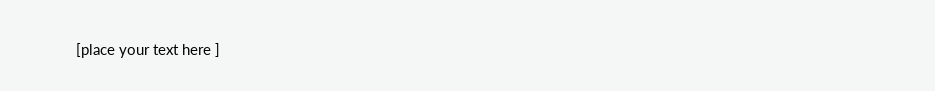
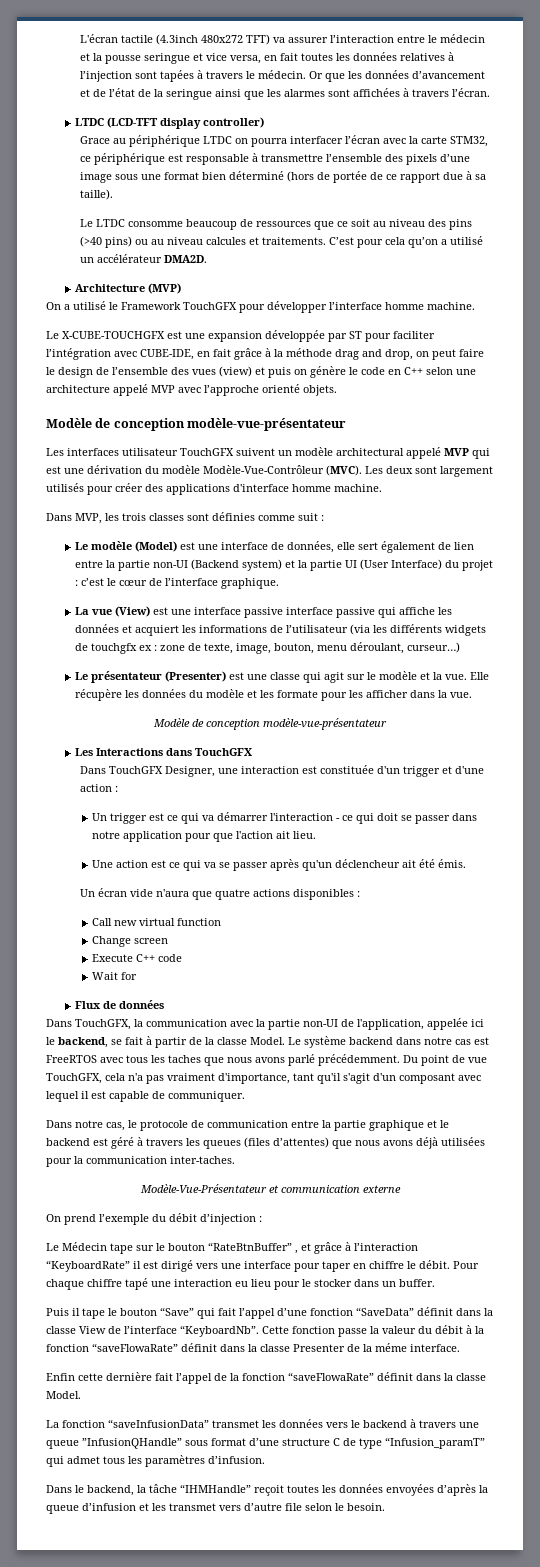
- [place your text here ]
+ L'écran tactile (4.3inch 480x272 TFT) va assurer l’interaction entre le médecin et la pousse seringue et vice versa, en fait toutes les données relatives à l’injection sont tapées à travers le médecin. Or que les données d’avancement et de l’état de la seringue ainsi que les alarmes sont affichées à travers l’écran.
+ LTDC (LCD-TFT display controller)
+ Grace au périphérique LTDC on pourra interfacer l’écran avec la carte STM32, ce périphérique est responsable à transmettre l’ensemble des pixels d’une image sous une format bien déterminé (hors de portée de ce rapport due à sa taille).
+ Le LTDC consomme beaucoup de ressources que ce soit au niveau des pins (>40 pins) ou au niveau calcules et traitements. C’est pour cela qu’on a utilisé un accélérateur DMA2D.
+ Architecture (MVP)
+ On a utilisé le Framework TouchGFX pour développer l’interface homme machine.
+ Le X-CUBE-TOUCHGFX est une expansion développée par ST pour faciliter l’intégration avec CUBE-IDE, en fait grâce à la méthode drag and drop, on peut faire le design de l’ensemble des vues (view) et puis on génère le code en C++ selon une architecture appelé MVP avec l’approche orienté objets.
+ Modèle de conception modèle-vue-présentateur
+ Les interfaces utilisateur TouchGFX suivent un modèle architectural appelé MVP qui est une dérivation du modèle Modèle-Vue-Contrôleur (MVC). Les deux sont largement utilisés pour créer des applications d'interface homme machine.
+ Dans MVP, les trois classes sont définies comme suit :
+ Le modèle (Model) est une interface de données, elle sert également de lien entre la partie non-UI (Backend system) et la partie UI (User Interface) du projet : c’est le cœur de l’interface graphique.
+ La vue (View) est une interface passive interface passive qui affiche les données et acquiert les informations de l’utilisateur (via les différents widgets de touchgfx ex : zone de texte, image, bouton, menu déroulant, curseur…)
+ Le présentateur (Presenter) est une classe qui agit sur le modèle et la vue. Elle récupère les données du modèle et les formate pour les afficher dans la vue.
+ Modèle de conception modèle-vue-présentateur
+ Les Interactions dans TouchGFX
+ Dans TouchGFX Designer, une interaction est constituée d'un trigger et d'une action :
+ Un trigger est ce qui va démarrer l'interaction - ce qui doit se passer dans notre application pour que l'action ait lieu.
+ Une action est ce qui va se passer après qu'un déclencheur ait été émis.
+ Un écran vide n'aura que quatre actions disponibles :
+ Call new virtual function
+ Change screen
+ Execute C++ code
+ Wait for
+ Flux de données
+ Dans TouchGFX, la communication avec la partie non-UI de l'application, appelée ici le backend, se fait à partir de la classe Model. Le système backend dans notre cas est FreeRTOS avec tous les taches que nous avons parlé précédemment. Du point de vue TouchGFX, cela n'a pas vraiment d'importance, tant qu'il s'agit d'un composant avec lequel il est capable de communiquer.
+ Dans notre cas, le protocole de communication entre la partie graphique et le backend est géré à travers les queues (files d’attentes) que nous avons déjà utilisées pour la communication inter-taches.
+ Modèle-Vue-Présentateur et communication externe
+ On prend l’exemple du débit d’injection :
+ Le Médecin tape sur le bouton “RateBtnBuffer” , et grâce à l’interaction “KeyboardRate” il est dirigé vers une interface pour taper en chiffre le débit. Pour chaque chiffre tapé une interaction eu lieu pour le stocker dans un buffer.
+ Puis il tape le bouton “Save” qui fait l’appel d’une fonction “SaveData” définit dans la classe View de l’interface “KeyboardNb”. Cette fonction passe la valeur du débit à la fonction “saveFlowaRate” définit dans la classe Presenter de la méme interface.
+ Enfin cette dernière fait l’appel de la fonction “saveFlowaRate” définit dans la classe Model.
+ La fonction “saveInfusionData” transmet les données vers le backend à travers une queue ”InfusionQHandle” sous format d’une structure C de type “Infusion_paramT” qui admet tous les paramètres d’infusion.
+ Dans le backend, la tâche “IHMHandle” reçoit toutes les données envoyées d’après la queue d’infusion et les transmet vers d’autre file selon le besoin.

